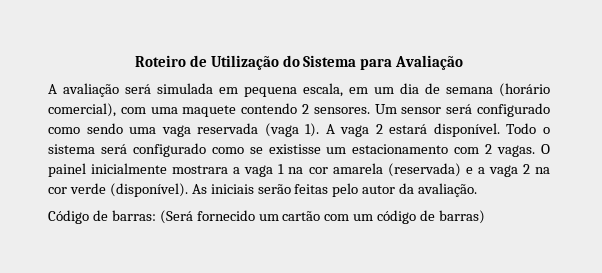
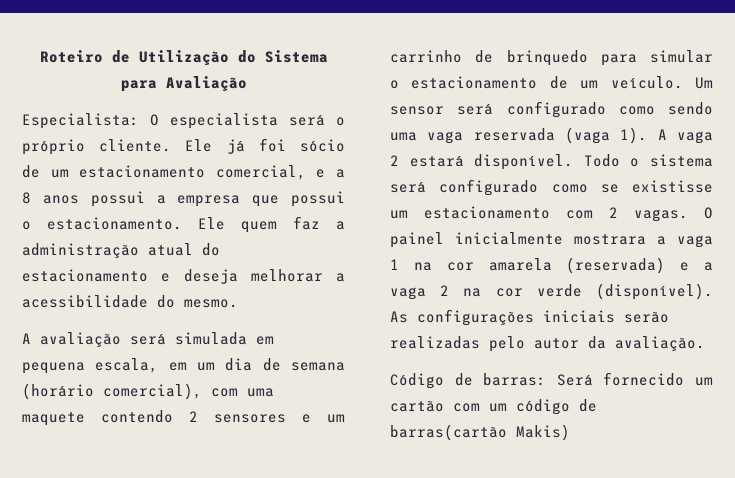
+ Especialista: O especialista será o próprio cliente. Ele já foi sócio de um estacionamento comercial, e a 8 anos possui a empresa que possui o estacionamento. Ele quem faz a administração atual do estacionamento e deseja melhorar a acessibilidade do mesmo.
- A avaliação será simulada em pequena escala, em um dia de semana (horário comercial), com uma maquete contendo 2 sensores.
+ A avaliação será simulada em pequena escala, em um dia de semana (horário comercial), com uma maquete contendo 2 sensores e um carrinho de brinquedo para simular o estacionamento de um veículo.
- As iniciais serão feitas pelo autor da avaliação.
+ As configurações iniciais serão realizadas pelo autor da avaliação.
- Código de barras: (Será fornecido um cartão com um código de barras)
+ Código de barras: Será fornecido um cartão com um código de barras(cartão Makis)

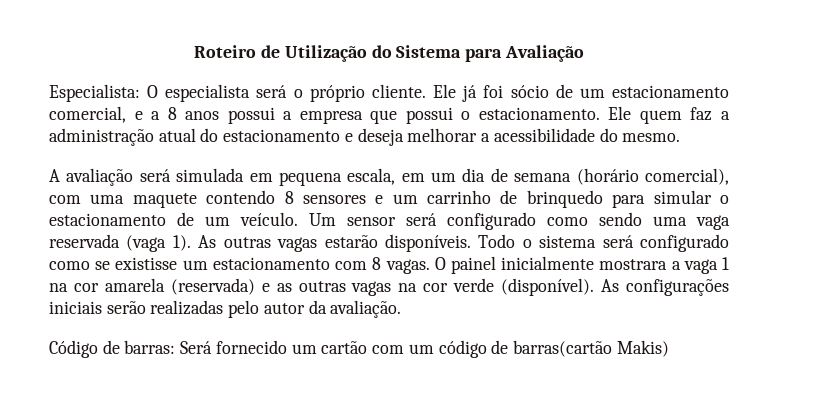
- A avaliação será simulada em pequena escala, em um dia de semana (horário comercial), com uma maquete contendo 2 sensores e um carrinho de brinquedo para simular o estacionamento de um veículo.
+ A avaliação será simulada em pequena escala, em um dia de semana (horário comercial), com uma maquete contendo 8 sensores e um carrinho de brinquedo para simular o estacionamento de um veículo.
- A vaga 2 estará disponível.
+ As outras vagas estarão disponíveis.
- Todo o sistema será configurado como se existisse um estacionamento com 2 vagas.
+ Todo o sistema será configurado como se existisse um estacionamento com 8 vagas.
- O painel inicialmente mostrara a vaga 1 na cor amarela (reservada) e a vaga 2 na cor verde (disponível).
+ O painel inicialmente mostrara a vaga 1 na cor amarela (reservada) e as outras vagas na cor verde (disponível).

